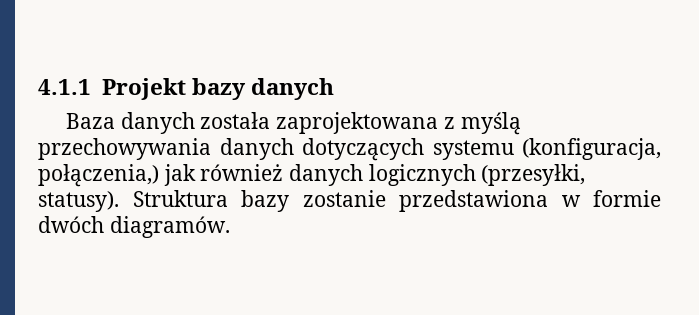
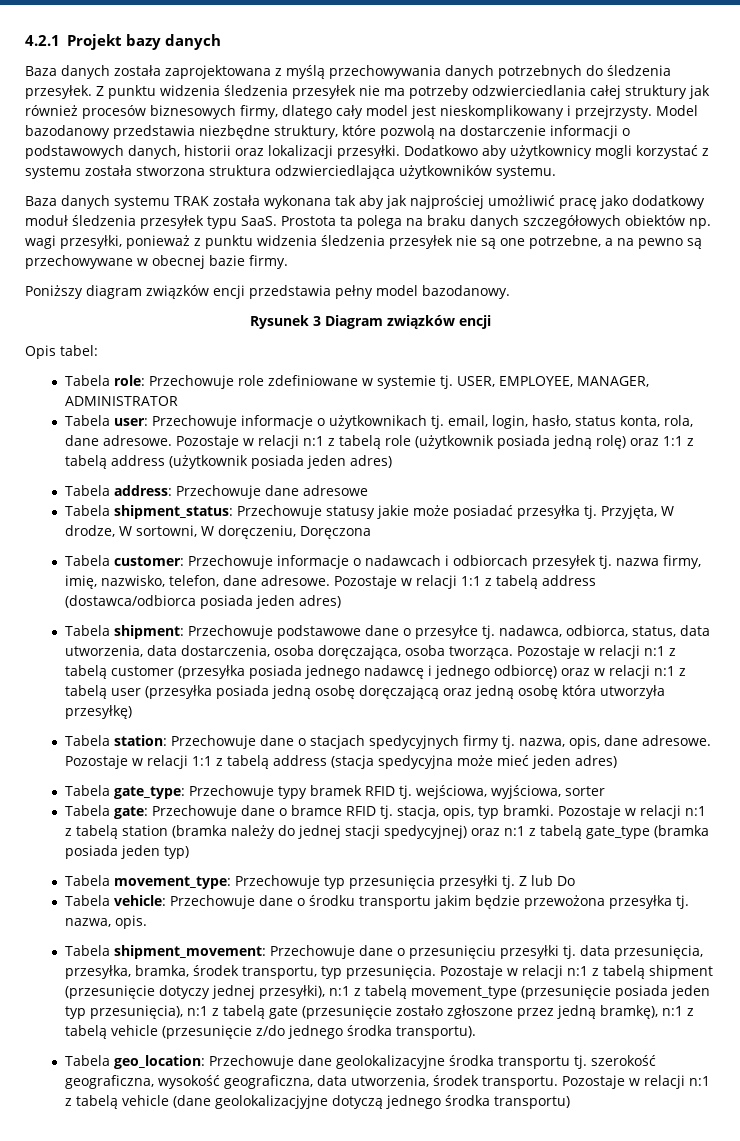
- 4.1.1 Projekt bazy danych
+ 4.2.1 Projekt bazy danych
- Baza danych została zaprojektowana z myślą przechowywania danych dotyczących systemu (konfiguracja, połączenia,) jak również danych logicznych (przesyłki, statusy). Struktura bazy zostanie przedstawiona w formie dwóch diagramów.
+ Baza danych została zaprojektowana z myślą przechowywania danych potrzebnych do śledzenia przesyłek. Z punktu widzenia śledzenia przesyłek nie ma potrzeby odzwierciedlania całej struktury jak również procesów biznesowych firmy, dlatego cały model jest nieskomplikowany i przejrzysty. Model bazodanowy przedstawia niezbędne struktury, które pozwolą na dostarczenie informacji o podstawowych danych, historii oraz lokalizacji przesyłki. Dodatkowo aby użytkownicy mogli korzystać z systemu została stworzona struktura odzwierciedlająca użytkowników systemu.
+ Baza danych systemu TRAK została wykonana tak aby jak najprościej umożliwić pracę jako dodatkowy moduł śledzenia przesyłek typu SaaS. Prostota ta polega na braku danych szczegółowych obiektów np. wagi przesyłki, ponieważ z punktu widzenia śledzenia przesyłek nie są one potrzebne, a na pewno są przechowywane w obecnej bazie firmy.
+ Poniższy diagram związków encji przedstawia pełny model bazodanowy.
+ Rysunek 3 Diagram związków encji
+ Opis tabel:
+ Tabela role: Przechowuje role zdefiniowane w systemie tj. USER, EMPLOYEE, MANAGER, ADMINISTRATOR
+ Tabela user: Przechowuje informacje o użytkownikach tj. email, login, hasło, status konta, rola, dane adresowe. Pozostaje w relacji n:1 z tabelą role (użytkownik posiada jedną rolę) oraz 1:1 z tabelą address (użytkownik posiada jeden adres)
+ Tabela address: Przechowuje dane adresowe
+ Tabela shipment_status: Przechowuje statusy jakie może posiadać przesyłka tj. Przyjęta, W drodze, W sortowni, W doręczeniu, Doręczona
+ Tabela customer: Przechowuje informacje o nadawcach i odbiorcach przesyłek tj. nazwa firmy, imię, nazwisko, telefon, dane adresowe. Pozostaje w relacji 1:1 z tabelą address (dostawca/odbiorca posiada jeden adres)
+ Tabela shipment: Przechowuje podstawowe dane o przesyłce tj. nadawca, odbiorca, status, data utworzenia, data dostarczenia, osoba doręczająca, osoba tworząca. Pozostaje w relacji n:1 z tabelą customer (przesyłka posiada jednego nadawcę i jednego odbiorcę) oraz w relacji n:1 z tabelą user (przesyłka posiada jedną osobę doręczającą oraz jedną osobę która utworzyła przesyłkę)
+ Tabela station: Przechowuje dane o stacjach spedycyjnych firmy tj. nazwa, opis, dane adresowe. Pozostaje w relacji 1:1 z tabelą address (stacja spedycyjna może mieć jeden adres)
+ Tabela gate_type: Przechowuje typy bramek RFID tj. wejściowa, wyjściowa, sorter
+ Tabela gate: Przechowuje dane o bramce RFID tj. stacja, opis, typ bramki. Pozostaje w relacji n:1 z tabelą station (bramka należy do jednej stacji spedycyjnej) oraz n:1 z tabelą gate_type (bramka posiada jeden typ)
+ Tabela movement_type: Przechowuje typ przesunięcia przesyłki tj. Z lub Do
+ Tabela vehicle: Przechowuje dane o środku transportu jakim będzie przewożona przesyłka tj. nazwa, opis.
+ Tabela shipment_movement: Przechowuje dane o przesunięciu przesyłki tj. data przesunięcia, przesyłka, bramka, środek transportu, typ przesunięcia. Pozostaje w relacji n:1 z tabelą shipment (przesunięcie dotyczy jednej przesyłki), n:1 z tabelą movement_type (przesunięcie posiada jeden typ przesunięcia), n:1 z tabelą gate (przesunięcie zostało zgłoszone przez jedną bramkę), n:1 z tabelą vehicle (przesunięcie z/do jednego środka transportu).
+ Tabela geo_location: Przechowuje dane geolokalizacyjne środka transportu tj. szerokość geograficzna, wysokość geograficzna, data utworzenia, środek transportu. Pozostaje w relacji n:1 z tabelą vehicle (dane geolokalizacjyjne dotyczą jednego środka transportu)

